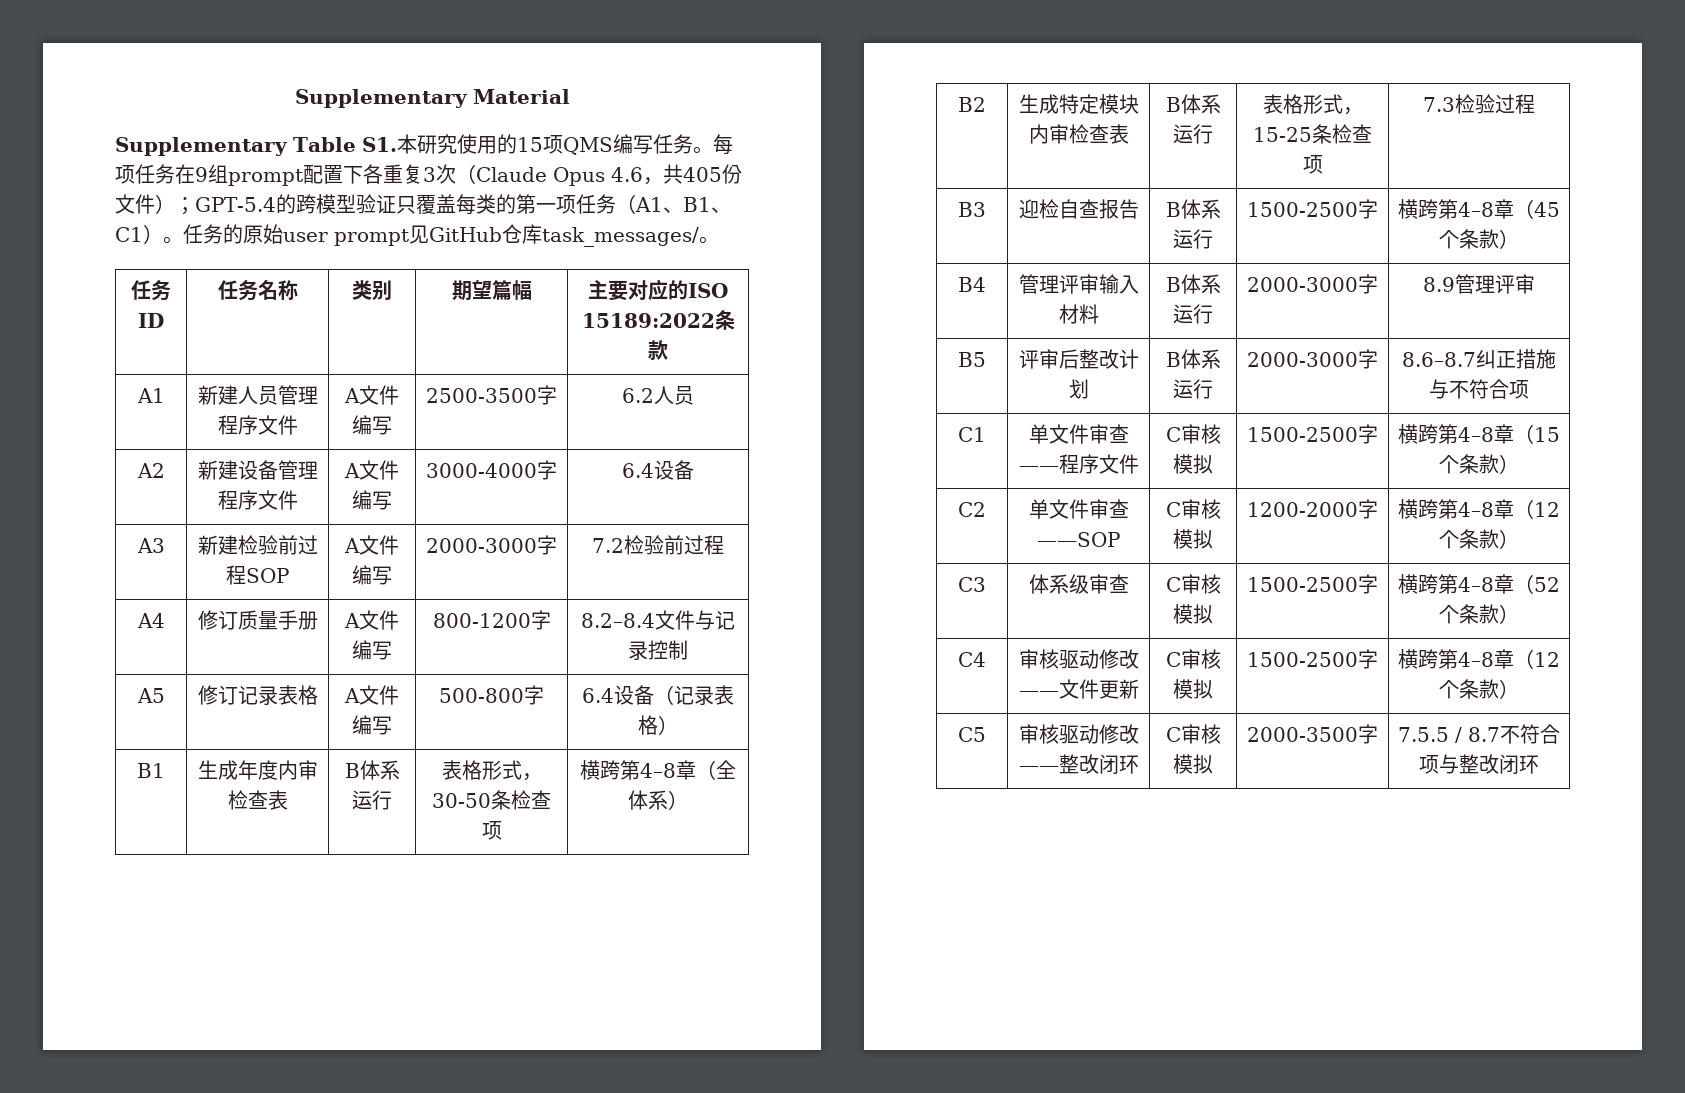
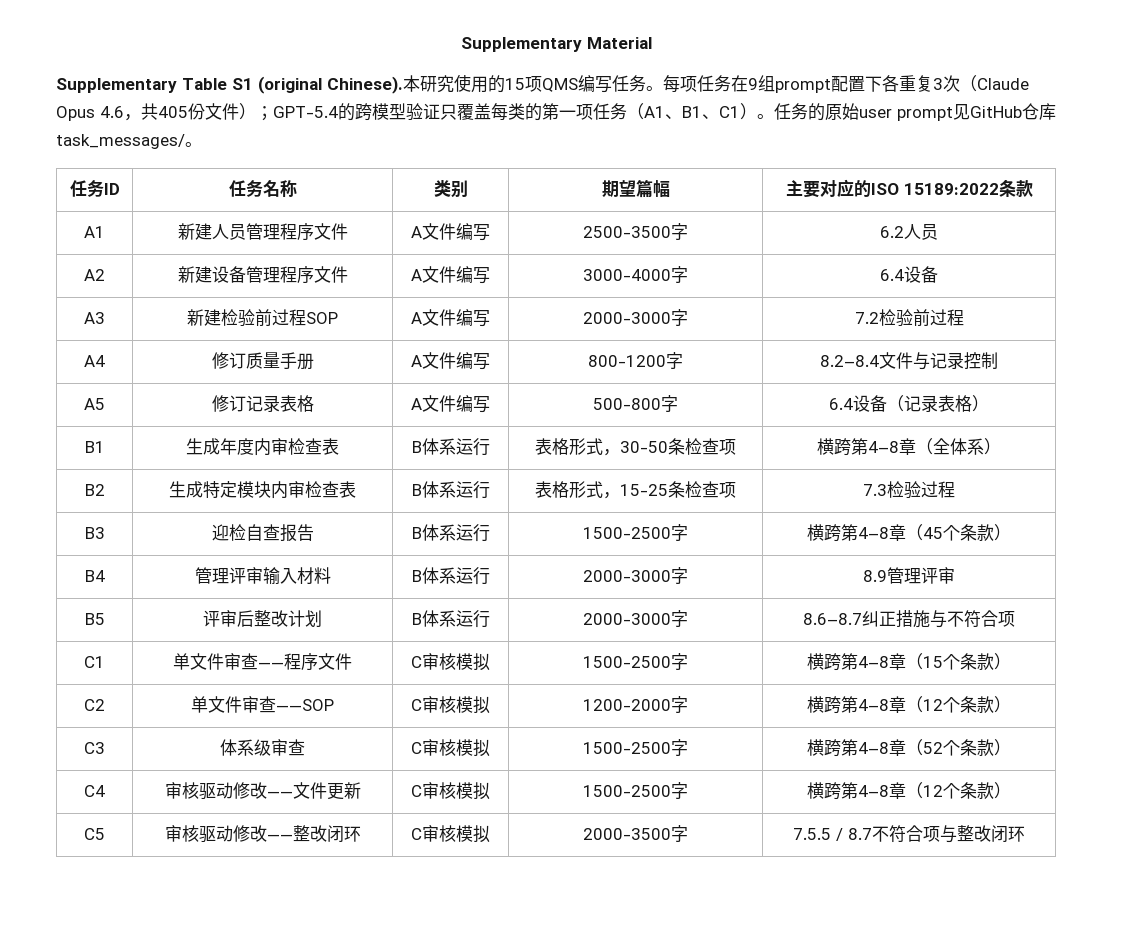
- Supplementary Table S1.本研究使用的15项QMS编写任务。
+ Supplementary Table S1 (original Chinese).本研究使用的15项QMS编写任务。

